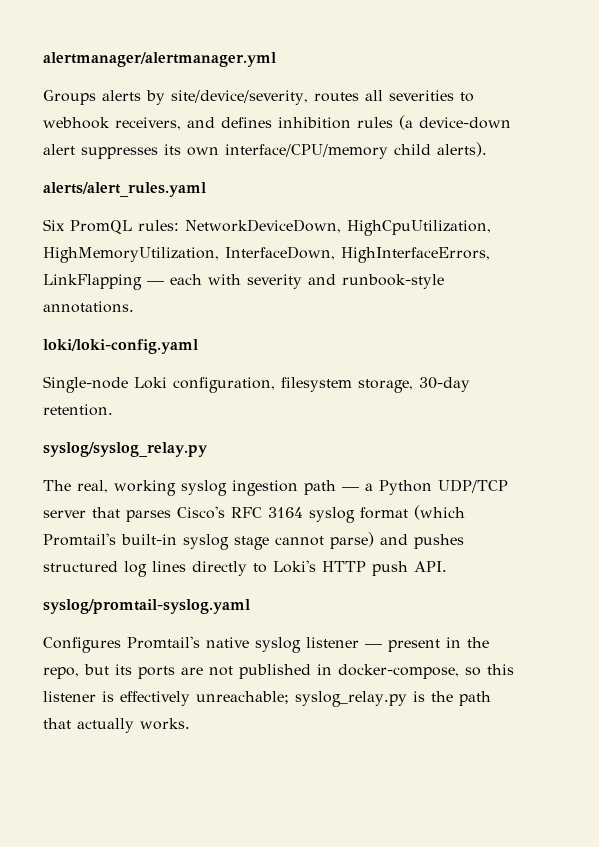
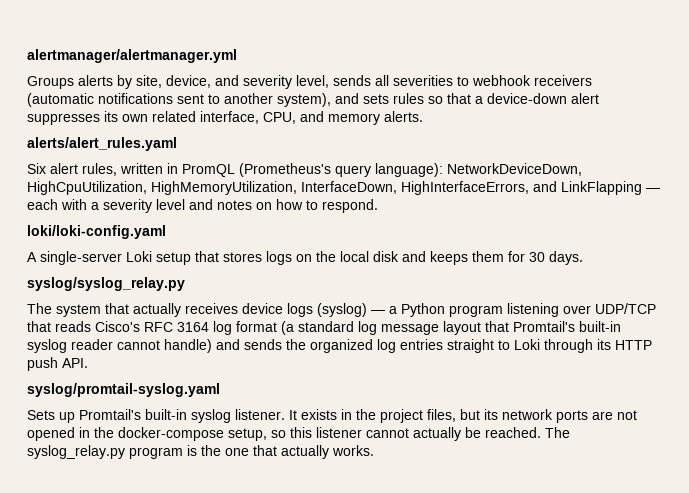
- Groups alerts by site/device/severity, routes all severities to webhook receivers, and defines inhibition rules (a device-down alert suppresses its own interface/CPU/memory child alerts).
+ Groups alerts by site, device, and severity level, sends all severities to webhook receivers (automatic notifications sent to another system), and sets rules so that a device-down alert suppresses its own related interface, CPU, and memory alerts.
  alerts/alert_rules.yaml
- Six PromQL rules: NetworkDeviceDown, HighCpuUtilization, HighMemoryUtilization, InterfaceDown, HighInterfaceErrors, LinkFlapping — each with severity and runbook-style annotations.
+ Six alert rules, written in PromQL (Prometheus's query language): NetworkDeviceDown, HighCpuUtilization, HighMemoryUtilization, InterfaceDown, HighInterfaceErrors, and LinkFlapping — each with a severity level and notes on how to respond.
  loki/loki-config.yaml
- Single-node Loki configuration, filesystem storage, 30-day retention.
+ A single-server Loki setup that stores logs on the local disk and keeps them for 30 days.
  syslog/syslog_relay.py
- The real, working syslog ingestion path — a Python UDP/TCP server that parses Cisco's RFC 3164 syslog format (which Promtail's built-in syslog stage cannot parse) and pushes structured log lines directly to Loki's HTTP push API.
+ The system that actually receives device logs (syslog) — a Python program listening over UDP/TCP that reads Cisco's RFC 3164 log format (a standard log message layout that Promtail's built-in syslog reader cannot handle) and sends the organized log entries straight to Loki through its HTTP push API.
  syslog/promtail-syslog.yaml
- Configures Promtail's native syslog listener — present in the repo, but its ports are not published in docker-compose, so this listener is effectively unreachable; syslog_relay.py is the path that actually works.
+ Sets up Promtail's built-in syslog listener. It exists in the project files, but its network ports are not opened in the docker-compose setup, so this listener cannot actually be reached. The syslog_relay.py program is the one that actually works.

